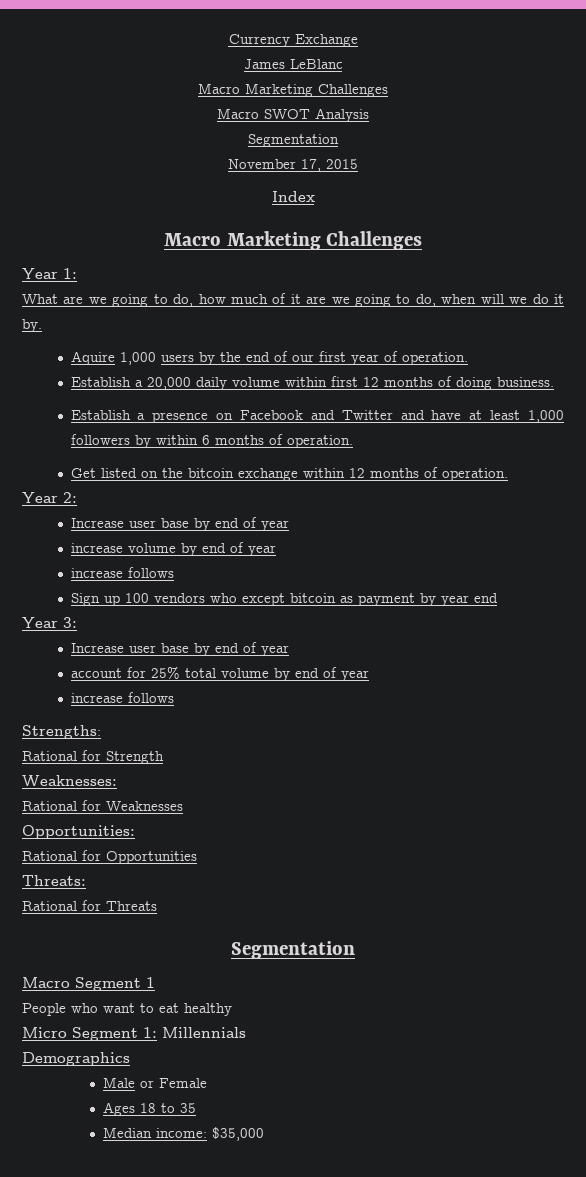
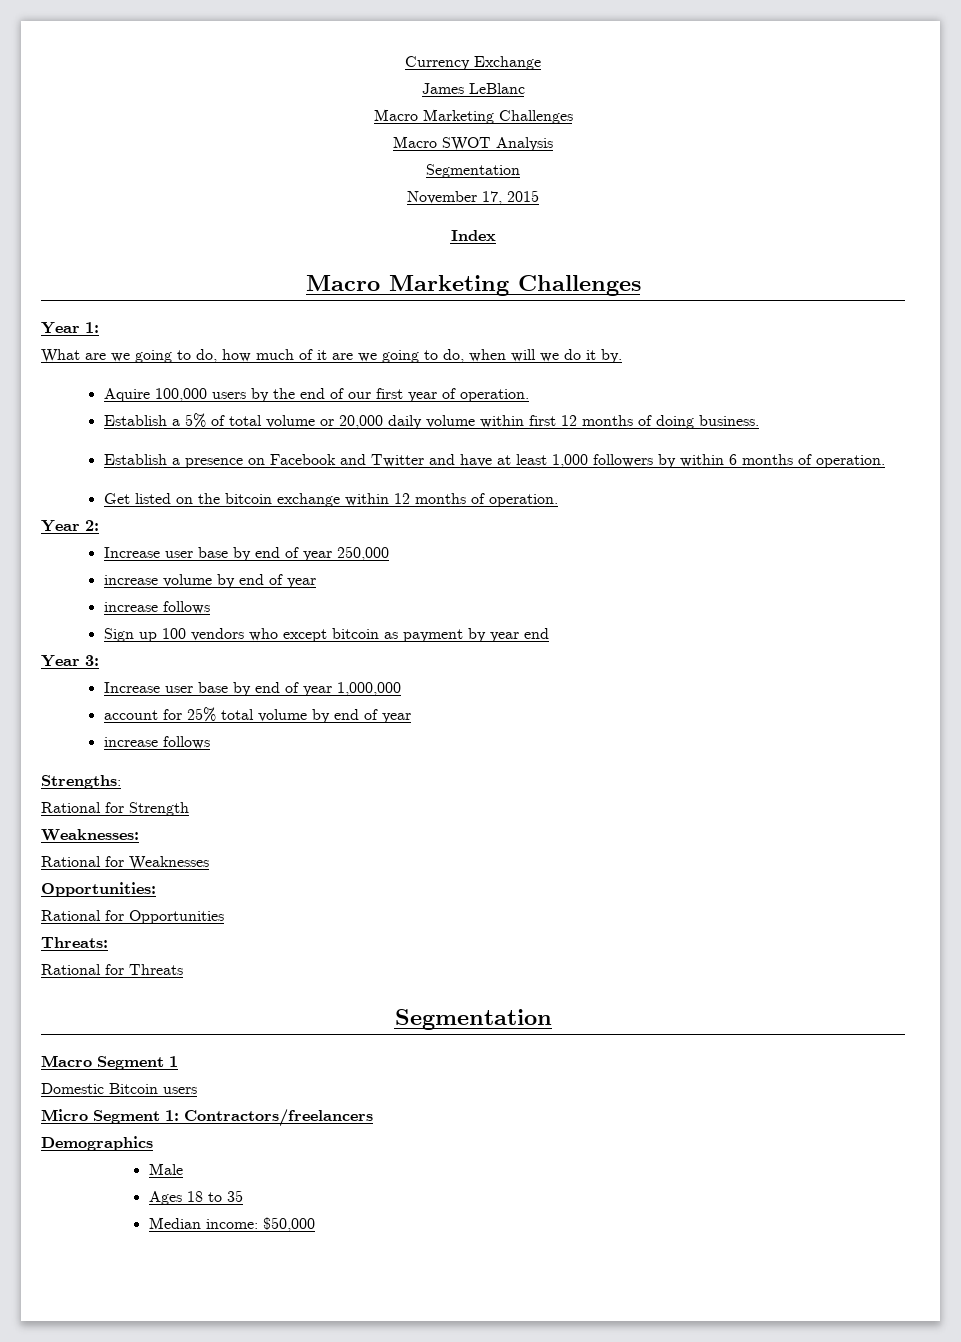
- Aquire 1,000 users by the end of our first year of operation.
+ Aquire 100,000 users by the end of our first year of operation.
- Establish a 20,000 daily volume within first 12 months of doing business.
+ Establish a 5% of total volume or 20,000 daily volume within first 12 months of doing business.
  Year 2:
- Increase user base by end of year
+ Increase user base by end of year 250,000
  Year 3:
- Increase user base by end of year
+ Increase user base by end of year 1,000,000
- People who want to eat healthy
+ Domestic Bitcoin users
- Micro Segment 1: Millennials
+ Micro Segment 1: Contractors/freelancers
- Male or Female
+ Male
- Median income: $35,000
+ Median income: $50,000

